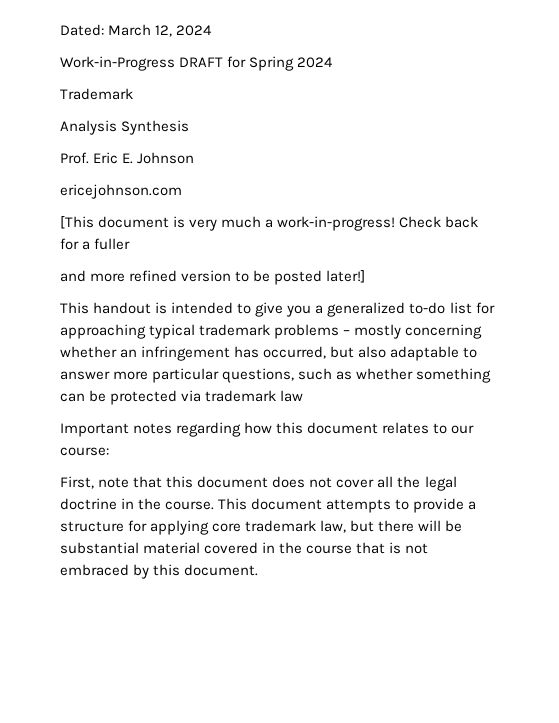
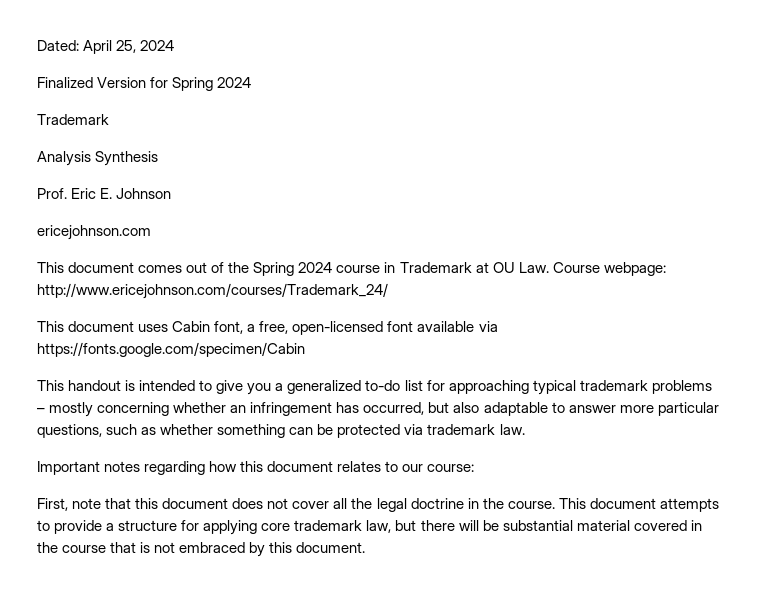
- Dated: March 12, 2024
- Work-in-Progress DRAFT for Spring 2024
+ Dated: April 25, 2024
+ Finalized Version for Spring 2024
- [This document is very much a work-in-progress! Check back for a fuller
- and more refined version to be posted later!]
+ This document comes out of the Spring 2024 course in Trademark at OU Law. Course webpage: http://www.ericejohnson.com/courses/Trademark_24/
+ This document uses Cabin font, a free, open-licensed font available via https://fonts.google.com/specimen/Cabin
- This handout is intended to give you a generalized to-do list for approaching typical trademark problems – mostly concerning whether an infringement has occurred, but also adaptable to answer more particular questions, such as whether something can be protected via trademark law
+ This handout is intended to give you a generalized to-do list for approaching typical trademark problems – mostly concerning whether an infringement has occurred, but also adaptable to answer more particular questions, such as whether something can be protected via trademark law.

